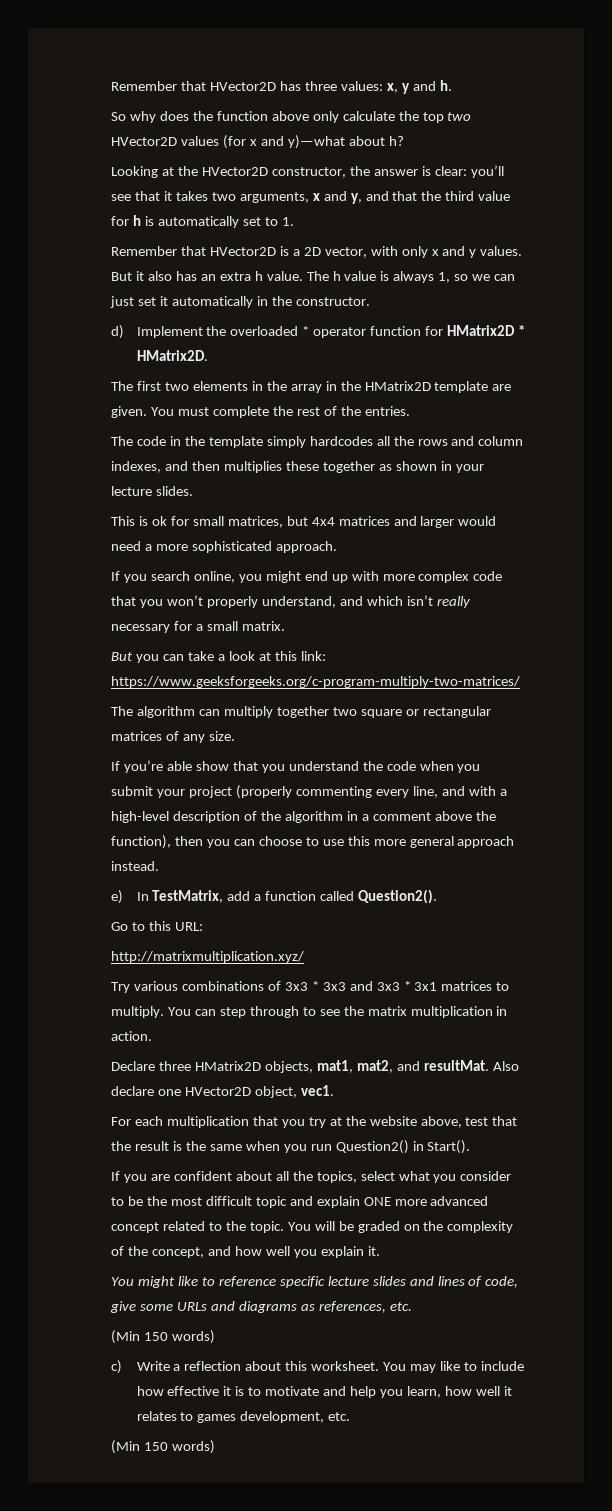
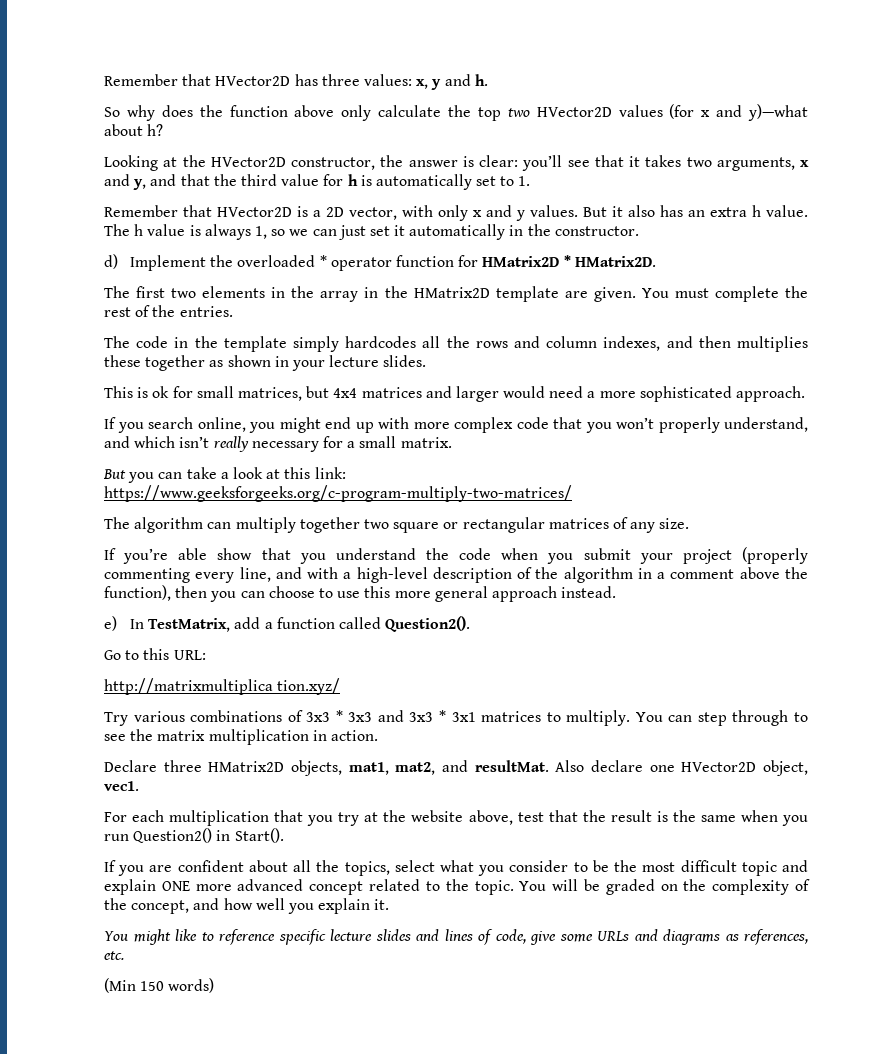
- http://matrixmultiplication.xyz/
+ http://matrixmultiplica tion.xyz/
- c) Write a reflection about this worksheet. You may like to include how effective it is to motivate and help you learn, how well it relates to games development, etc.
- (Min 150 words)

